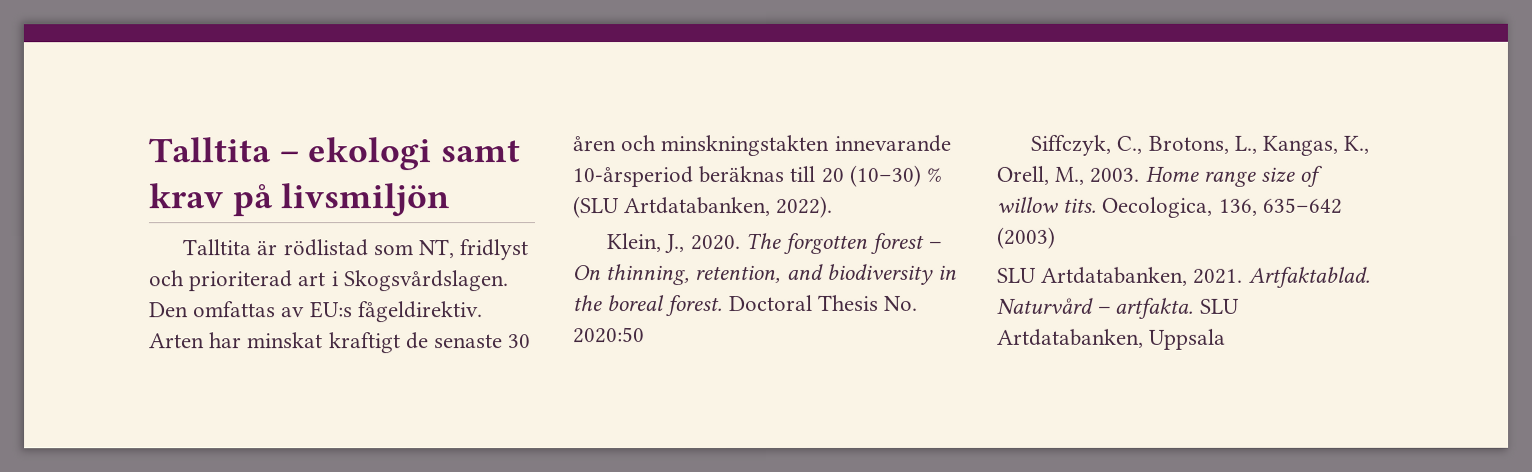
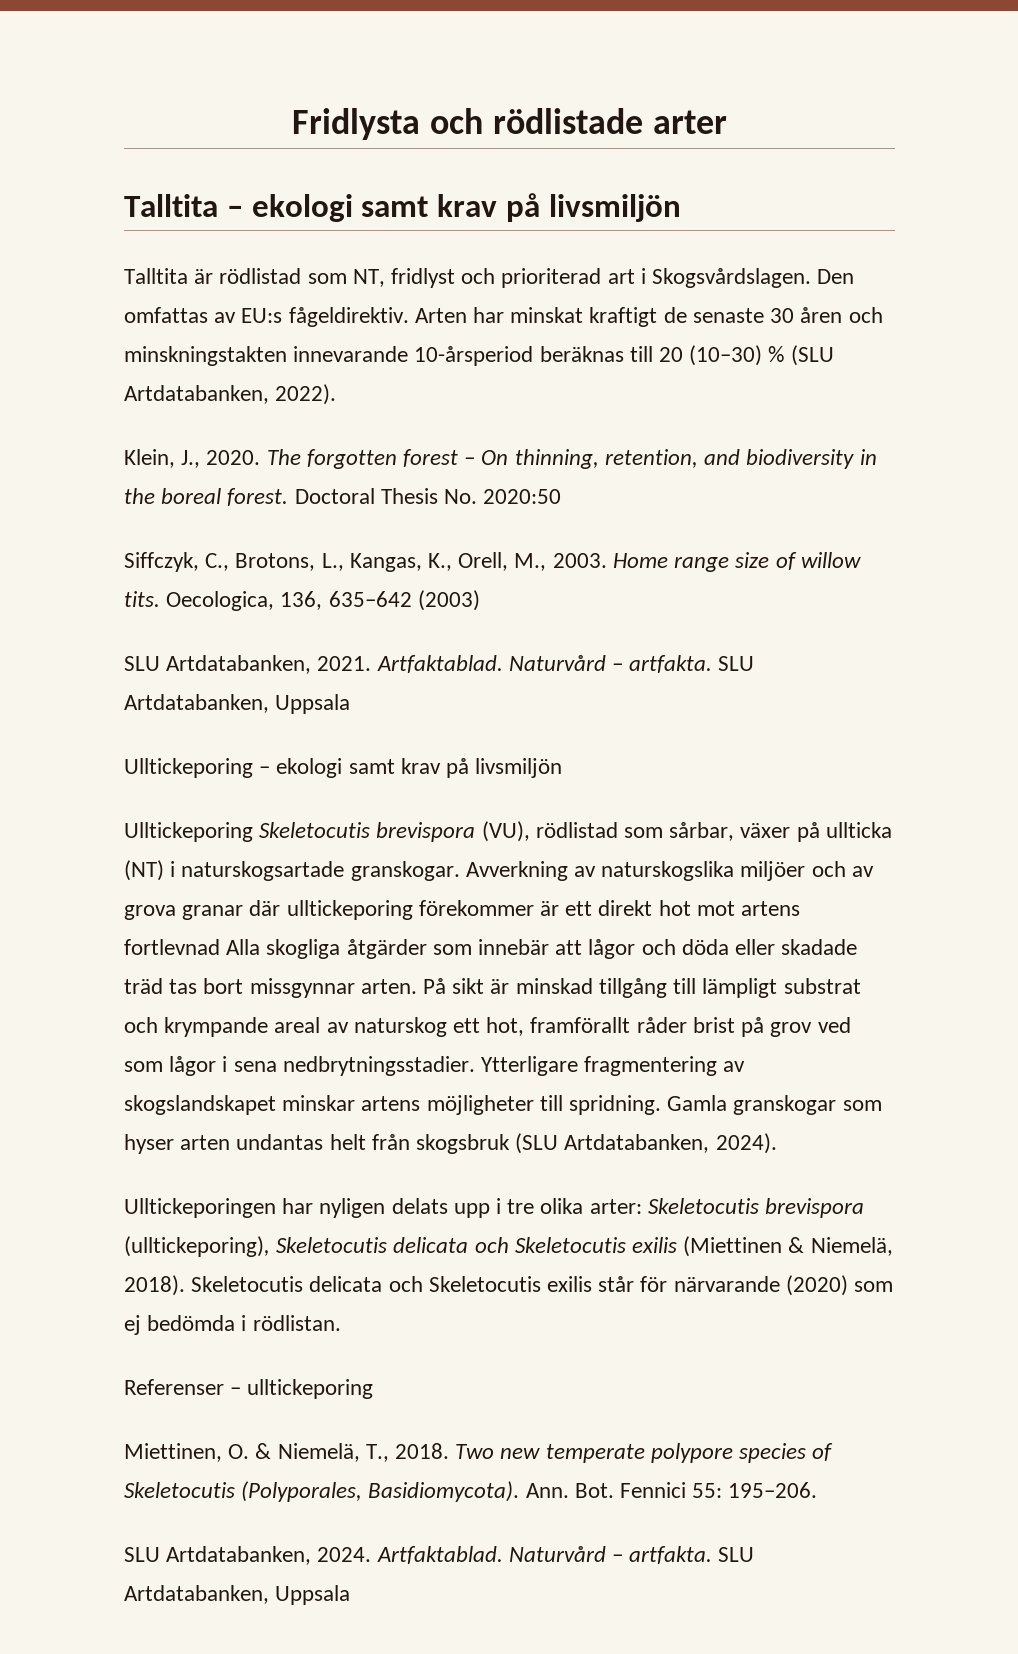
+ Fridlysta och rödlistade arter
+ Ulltickeporing – ekologi samt krav på livsmiljön
+ Ulltickeporing Skeletocutis brevispora (VU), rödlistad som sårbar, växer på ullticka (NT) i naturskogsartade granskogar. Avverkning av naturskogslika miljöer och av grova granar där ulltickeporing förekommer är ett direkt hot mot artens fortlevnad Alla skogliga åtgärder som innebär att lågor och döda eller skadade träd tas bort missgynnar arten. På sikt är minskad tillgång till lämpligt substrat och krympande areal av naturskog ett hot, framförallt råder brist på grov ved som lågor i sena nedbrytningsstadier. Ytterligare fragmentering av skogslandskapet minskar artens möjligheter till spridning. Gamla granskogar som hyser arten undantas helt från skogsbruk (SLU Artdatabanken, 2024).
+ Ulltickeporingen har nyligen delats upp i tre olika arter: Skeletocutis brevispora (ulltickeporing), Skeletocutis delicata och Skeletocutis exilis (Miettinen & Niemelä, 2018). Skeletocutis delicata och Skeletocutis exilis står för närvarande (2020) som ej bedömda i rödlistan.
+ Referenser – ulltickeporing
+ Miettinen, O. & Niemelä, T., 2018. Two new temperate polypore species of Skeletocutis (Polyporales, Basidiomycota). Ann. Bot. Fennici 55: 195–206.
+ SLU Artdatabanken, 2024. Artfaktablad. Naturvård – artfakta. SLU Artdatabanken, Uppsala

